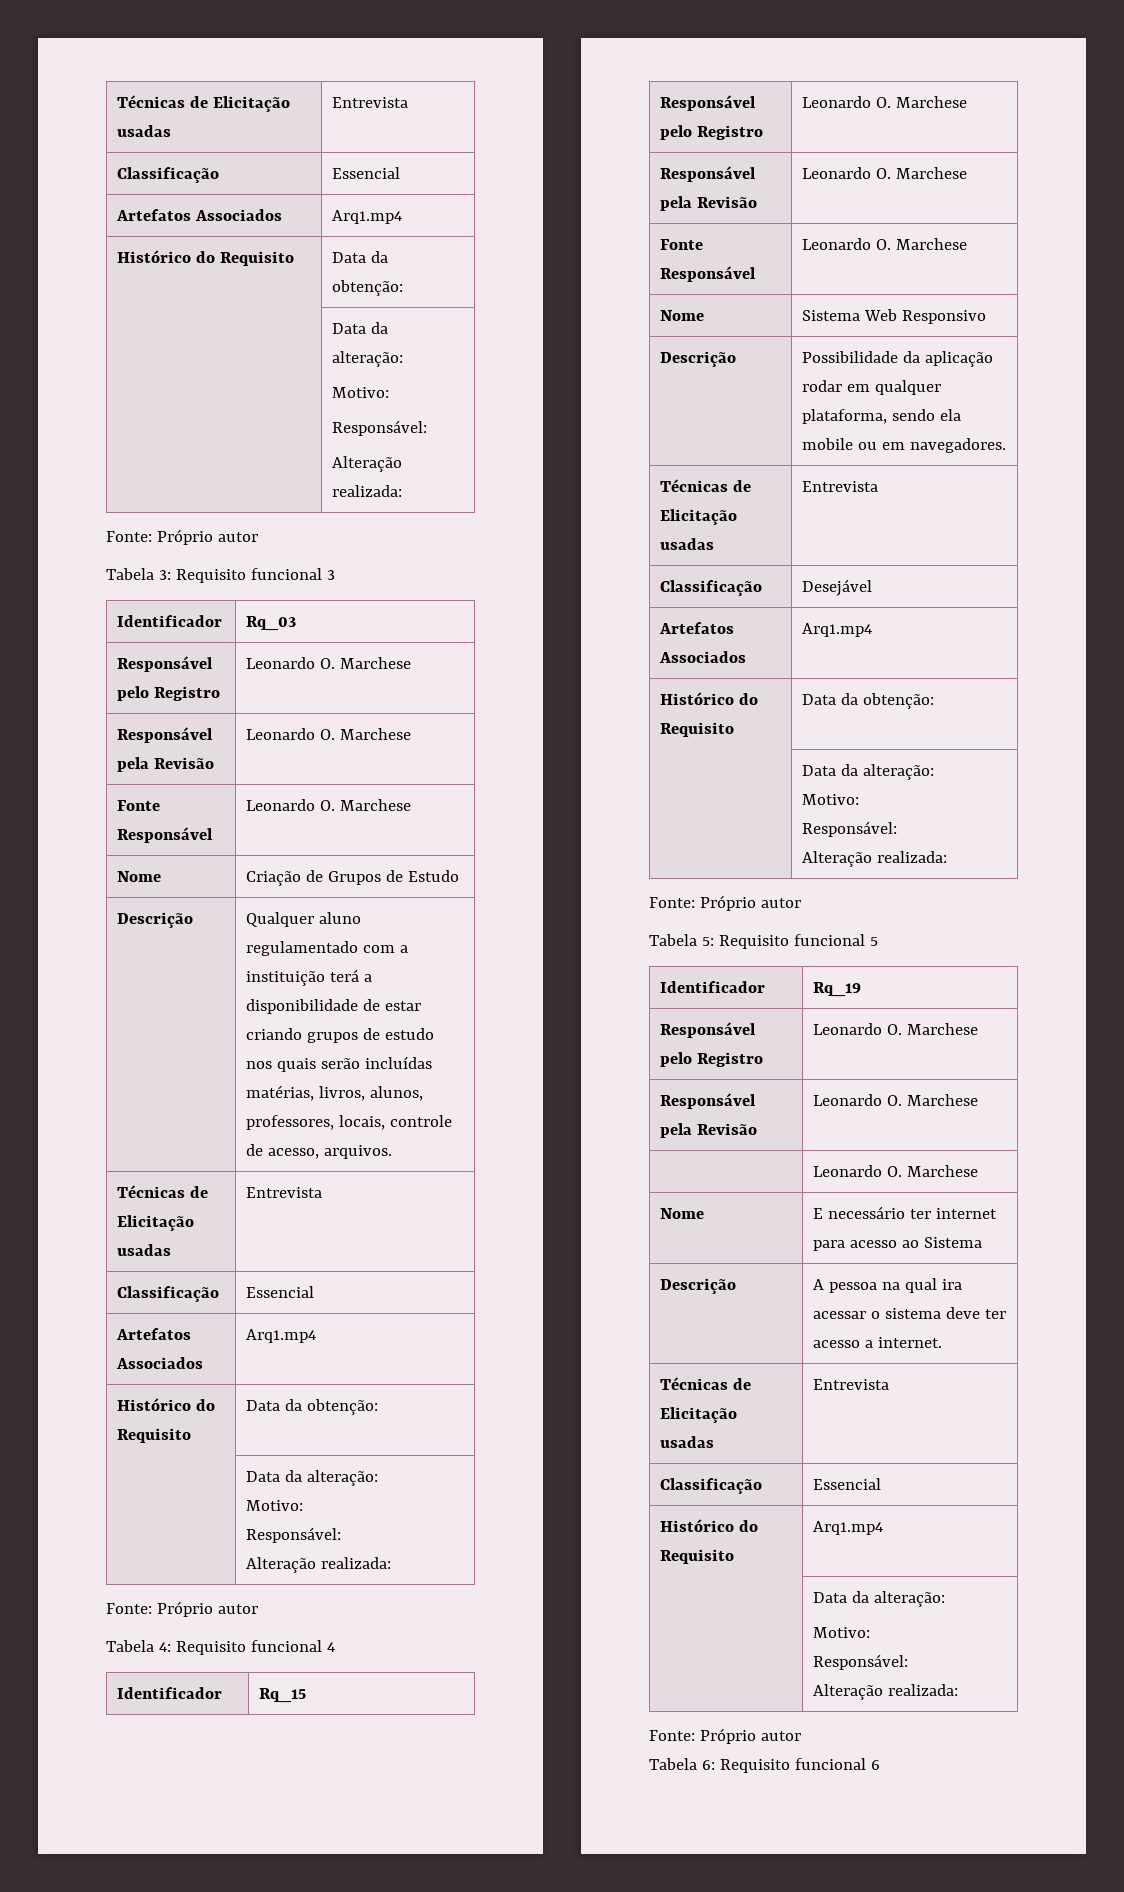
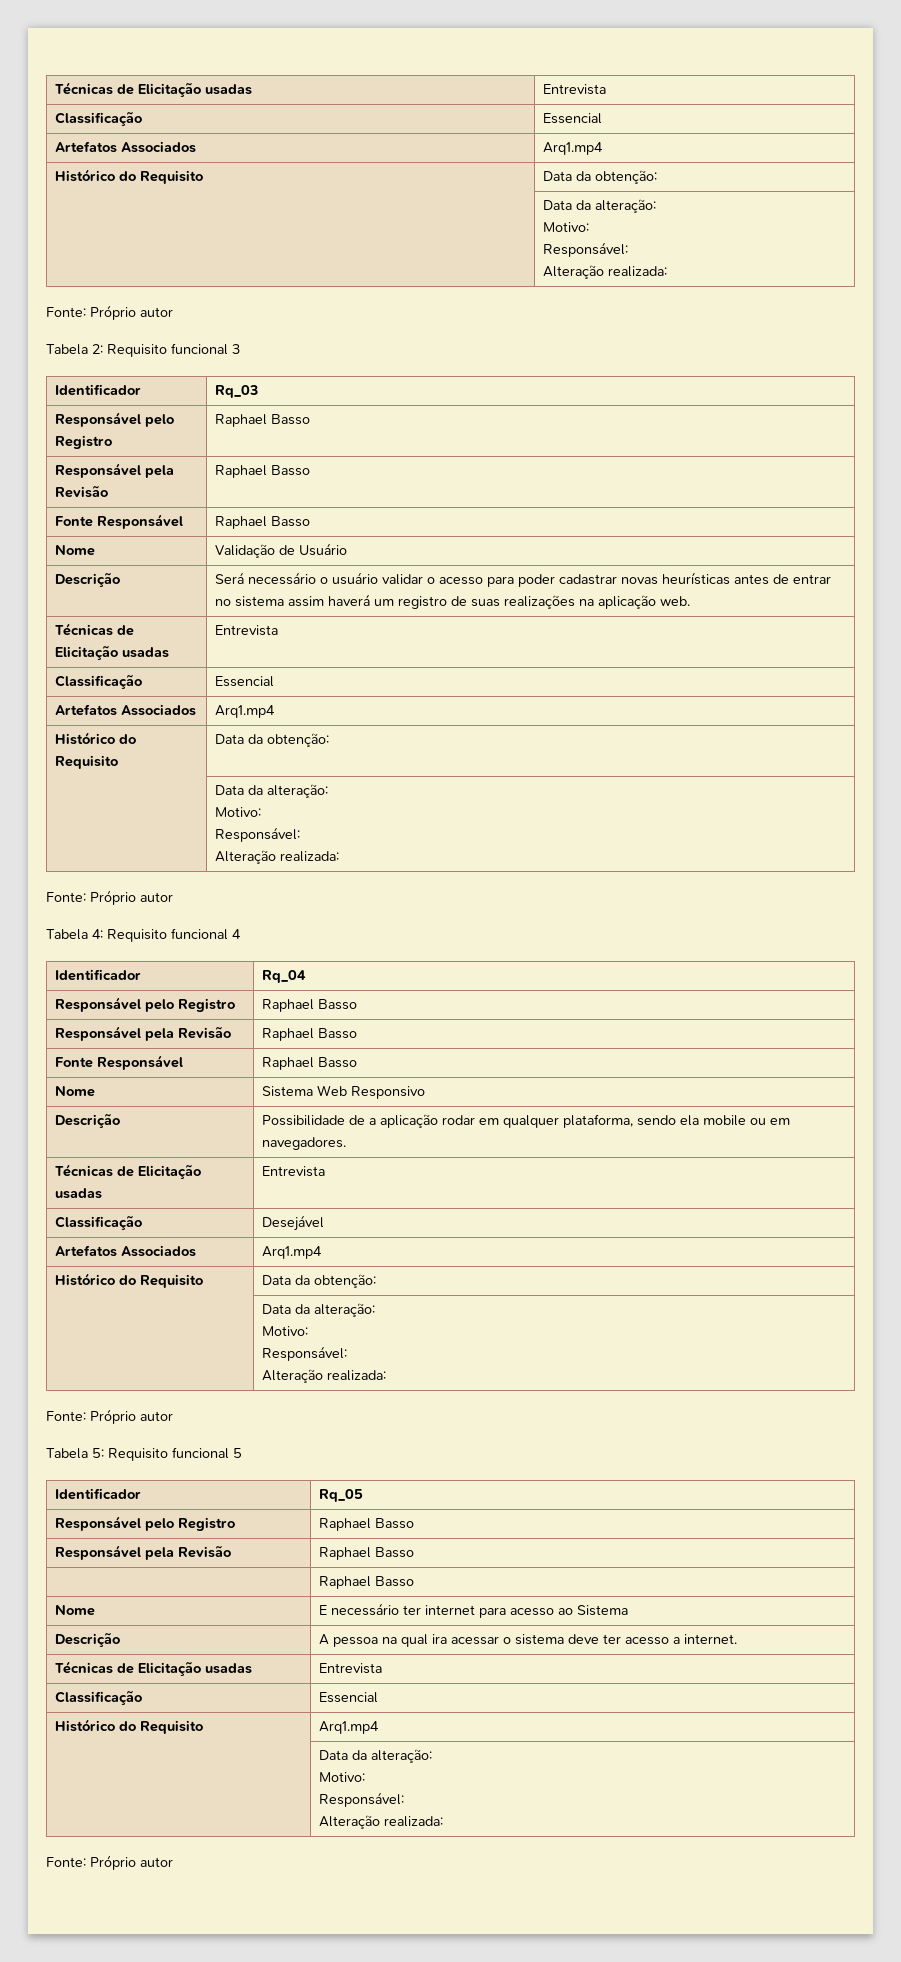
- Tabela 3: Requisito funcional 3
+ Tabela 2: Requisito funcional 3
  Identificador | Rq_03
- Responsável pelo Registro | Leonardo O. Marchese
- Responsável pela Revisão | Leonardo O. Marchese
- Fonte Responsável | Leonardo O. Marchese
- Nome | Criação de Grupos de Estudo
- Descrição | Qualquer aluno regulamentado com a instituição terá a disponibilidade de estar criando grupos de estudo nos quais serão incluídas matérias, livros, alunos, professores, locais, controle de acesso, arquivos.
+ Responsável pelo Registro | Raphael Basso
+ Responsável pela Revisão | Raphael Basso
+ Fonte Responsável | Raphael Basso
+ Nome | Validação de Usuário
+ Descrição | Será necessário o usuário validar o acesso para poder cadastrar novas heurísticas antes de entrar no sistema assim haverá um registro de suas realizações na aplicação web.
- Identificador | Rq_15
- Responsável pelo Registro | Leonardo O. Marchese
- Responsável pela Revisão | Leonardo O. Marchese
- Fonte Responsável | Leonardo O. Marchese
+ Identificador | Rq_04
+ Responsável pelo Registro | Raphael Basso
+ Responsável pela Revisão | Raphael Basso
+ Fonte Responsável | Raphael Basso
- Descrição | Possibilidade da aplicação rodar em qualquer plataforma, sendo ela mobile ou em navegadores.
+ Descrição | Possibilidade de a aplicação rodar em qualquer plataforma, sendo ela mobile ou em navegadores.
- Identificador | Rq_19
- Responsável pelo Registro | Leonardo O. Marchese
- Responsável pela Revisão | Leonardo O. Marchese
- | Leonardo O. Marchese
+ Identificador | Rq_05
+ Responsável pelo Registro | Raphael Basso
+ Responsável pela Revisão | Raphael Basso
+ | Raphael Basso
- Tabela 6: Requisito funcional 6

